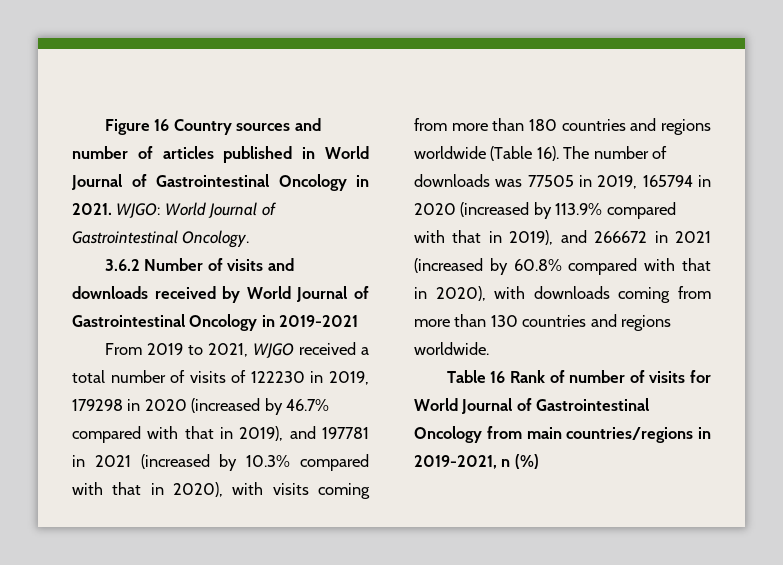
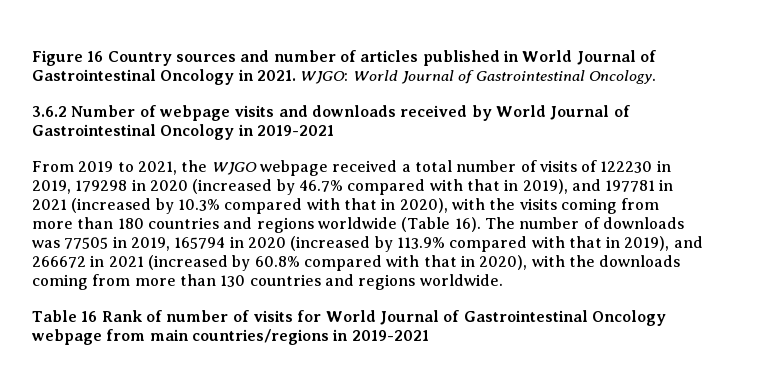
- 3.6.2 Number of visits and downloads received by World Journal of Gastrointestinal Oncology in 2019-2021
+ 3.6.2 Number of webpage visits and downloads received by World Journal of Gastrointestinal Oncology in 2019-2021
- From 2019 to 2021, WJGO received a total number of visits of 122230 in 2019, 179298 in 2020 (increased by 46.7% compared with that in 2019), and 197781 in 2021 (increased by 10.3% compared with that in 2020), with visits coming from more than 180 countries and regions worldwide (Table 16).
+ From 2019 to 2021, the WJGO webpage received a total number of visits of 122230 in 2019, 179298 in 2020 (increased by 46.7% compared with that in 2019), and 197781 in 2021 (increased by 10.3% compared with that in 2020), with the visits coming from more than 180 countries and regions worldwide (Table 16).
- The number of downloads was 77505 in 2019, 165794 in 2020 (increased by 113.9% compared with that in 2019), and 266672 in 2021 (increased by 60.8% compared with that in 2020), with downloads coming from more than 130 countries and regions worldwide.
+ The number of downloads was 77505 in 2019, 165794 in 2020 (increased by 113.9% compared with that in 2019), and 266672 in 2021 (increased by 60.8% compared with that in 2020), with the downloads coming from more than 130 countries and regions worldwide.
- Table 16 Rank of number of visits for World Journal of Gastrointestinal Oncology from main countries/regions in 2019-2021, n (%)
+ Table 16 Rank of number of visits for World Journal of Gastrointestinal Oncology webpage from main countries/regions in 2019-2021

